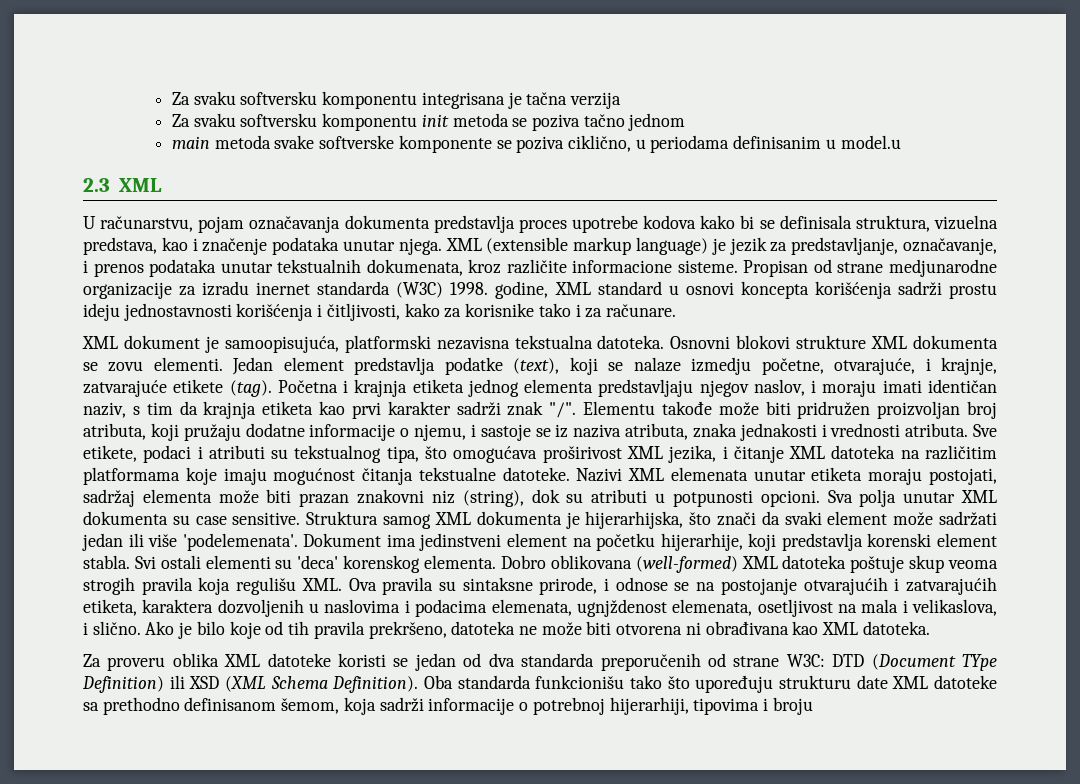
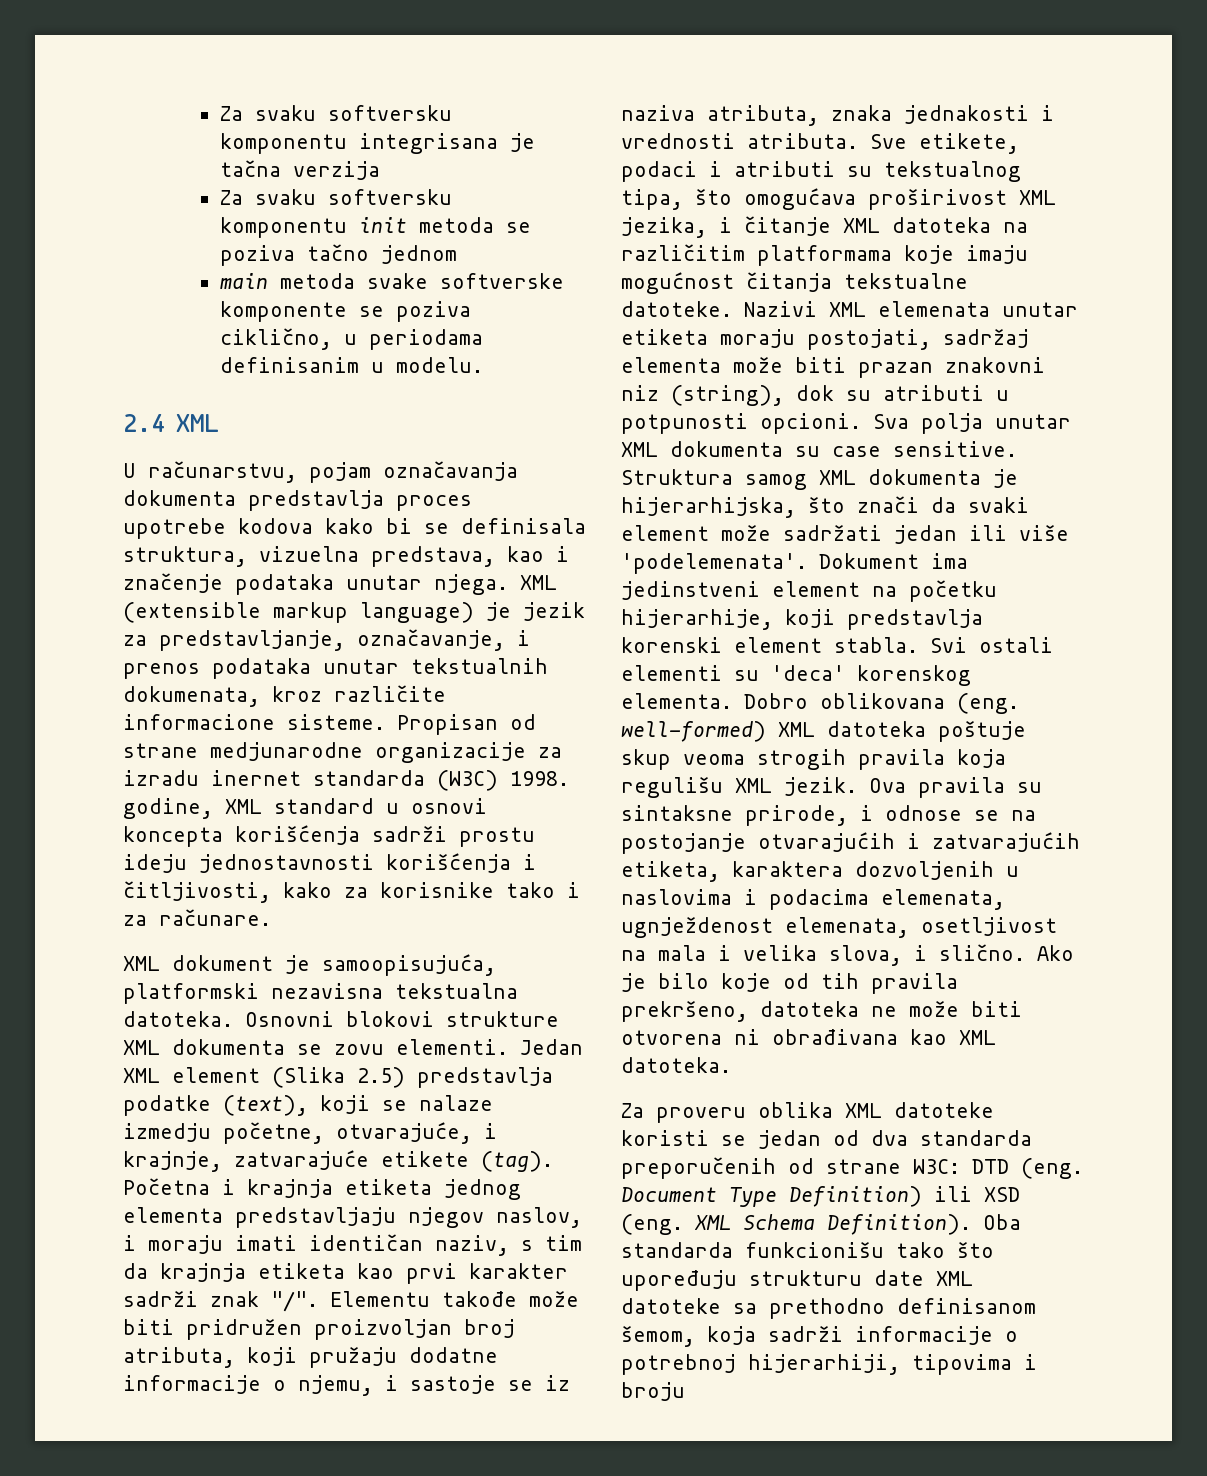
- main metoda svake softverske komponente se poziva ciklično, u periodama definisanim u model.u
- 2.3 XML
+ main metoda svake softverske komponente se poziva ciklično, u periodama definisanim u modelu.
+ 2.4 XML
- Jedan element predstavlja podatke (text), koji se nalaze izmedju početne, otvarajuće, i krajnje, zatvarajuće etikete (tag).
+ Jedan XML element (Slika 2.5) predstavlja podatke (text), koji se nalaze izmedju početne, otvarajuće, i krajnje, zatvarajuće etikete (tag).
- Dobro oblikovana (well-formed) XML datoteka poštuje skup veoma strogih pravila koja regulišu XML. Ova pravila su sintaksne prirode, i odnose se na postojanje otvarajućih i zatvarajućih etiketa, karaktera dozvoljenih u naslovima i podacima elemenata, ugnjždenost elemenata, osetljivost na mala i velikaslova, i slično.
+ Dobro oblikovana (eng. well-formed) XML datoteka poštuje skup veoma strogih pravila koja regulišu XML jezik. Ova pravila su sintaksne prirode, i odnose se na postojanje otvarajućih i zatvarajućih etiketa, karaktera dozvoljenih u naslovima i podacima elemenata, ugnježdenost elemenata, osetljivost na mala i velika slova, i slično.
- Za proveru oblika XML datoteke koristi se jedan od dva standarda preporučenih od strane W3C: DTD (Document TYpe Definition) ili XSD (XML Schema Definition).
+ Za proveru oblika XML datoteke koristi se jedan od dva standarda preporučenih od strane W3C: DTD (eng. Document Type Definition) ili XSD (eng. XML Schema Definition).

